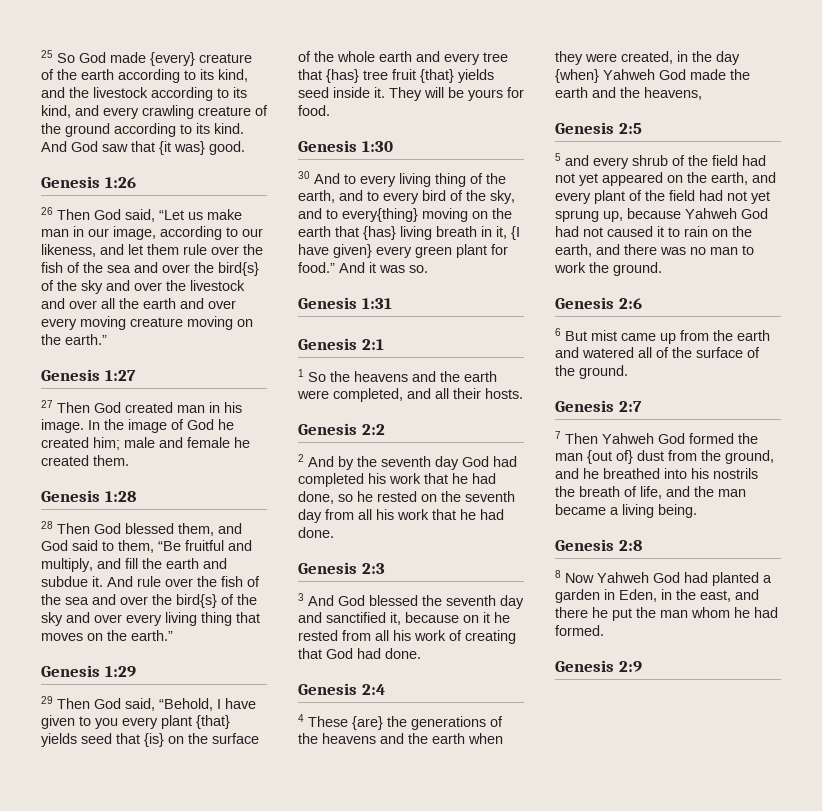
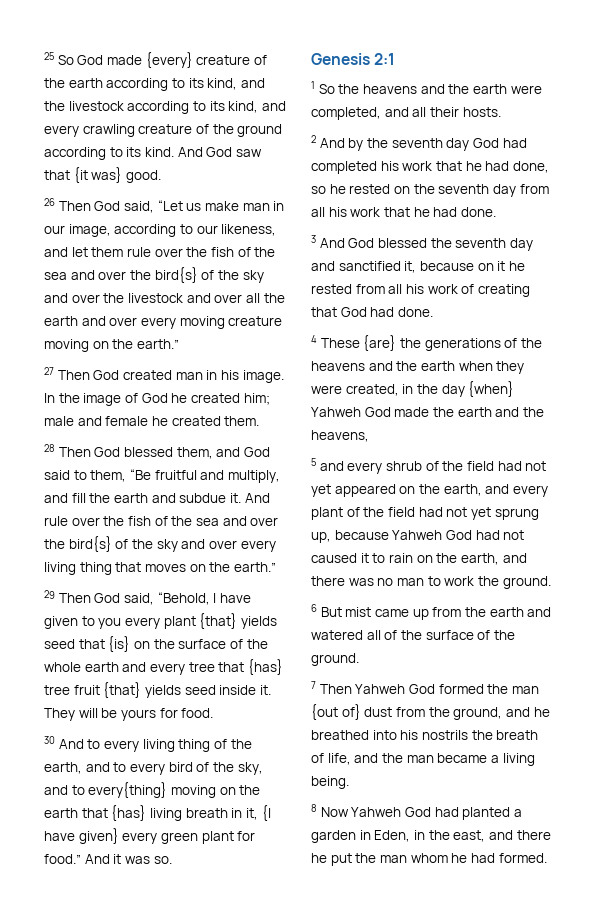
- Genesis 1:26
- Genesis 1:27
- Genesis 1:28
- Genesis 1:29
- Genesis 1:30
- Genesis 1:31
- Genesis 2:2
- Genesis 2:3
- Genesis 2:4
- Genesis 2:5
- Genesis 2:6
- Genesis 2:7
- Genesis 2:8
- Genesis 2:9

